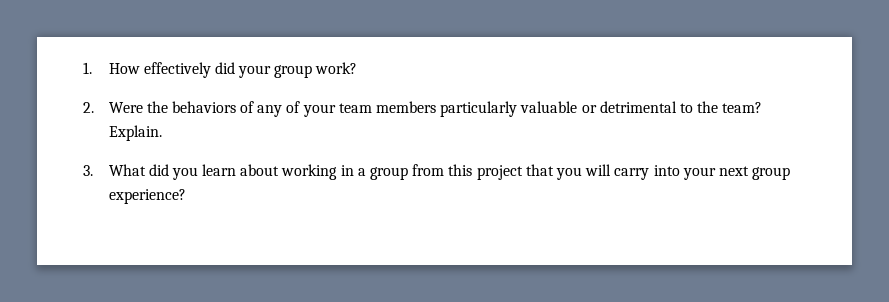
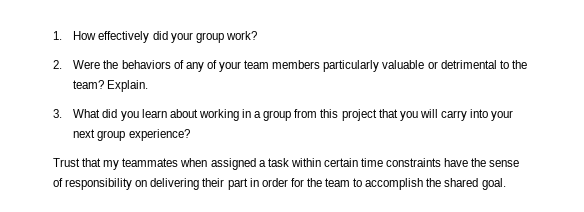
+ Trust that my teammates when assigned a task within certain time constraints have the sense of responsibility on delivering their part in order for the team to accomplish the shared goal.

